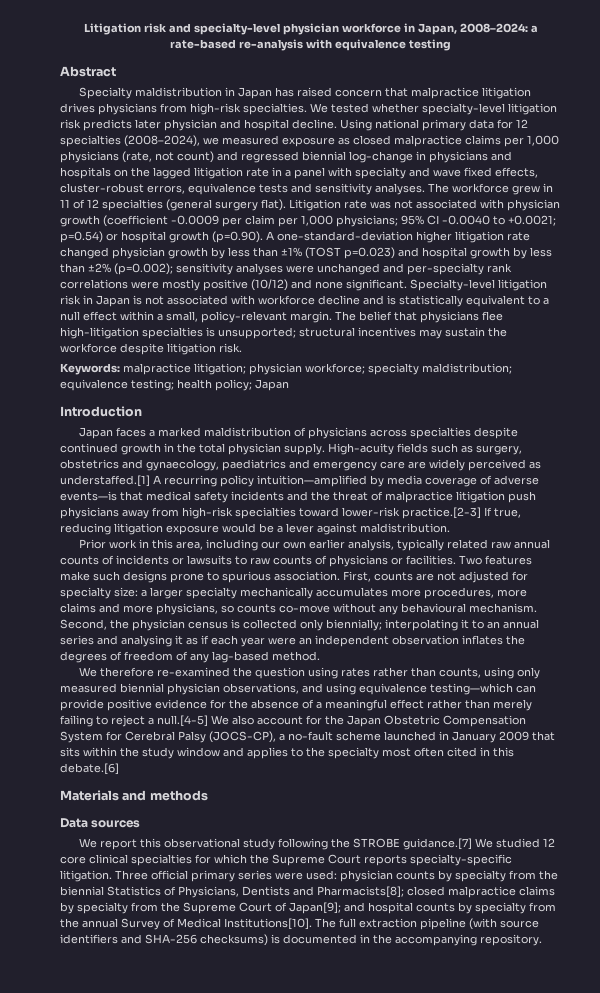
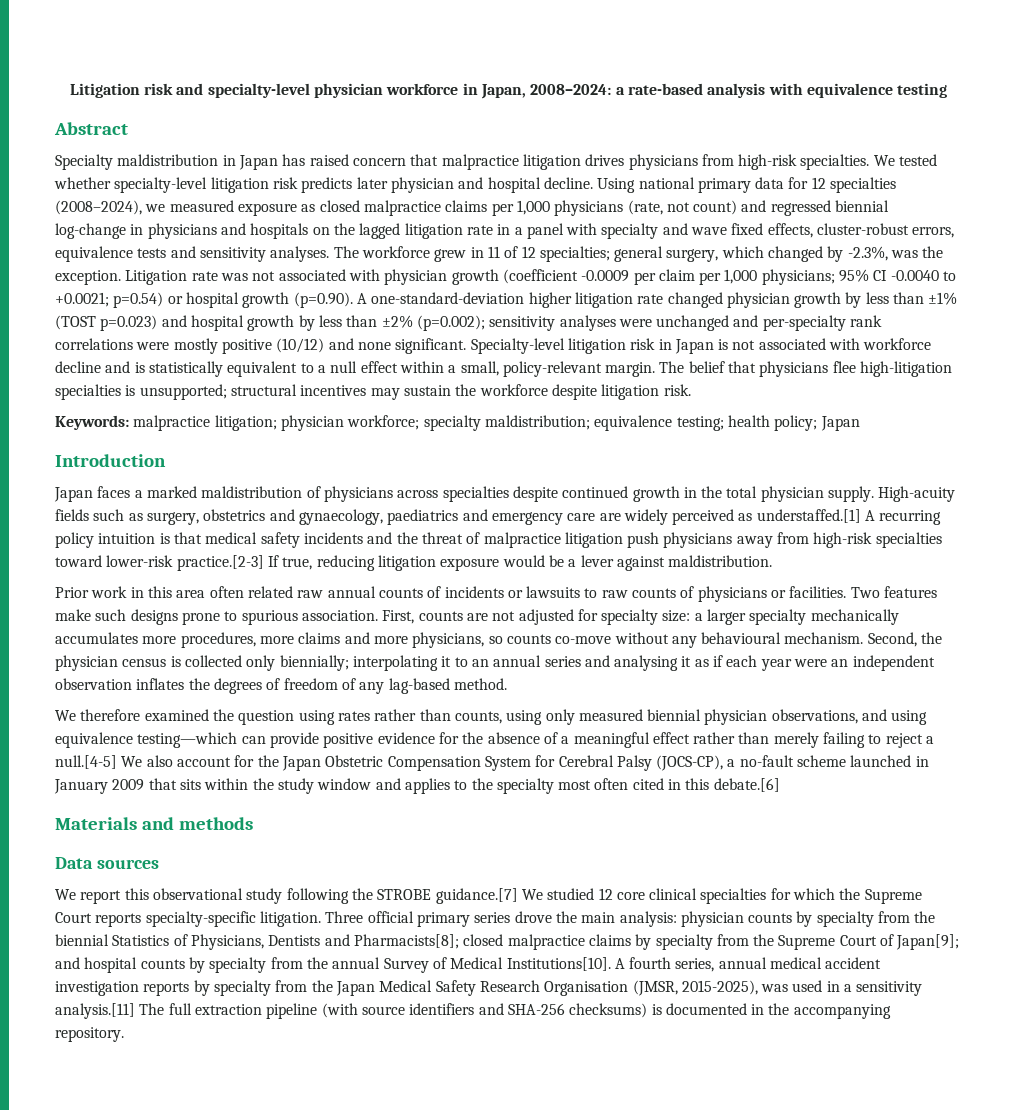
- Litigation risk and specialty-level physician workforce in Japan, 2008–2024: a rate-based re-analysis with equivalence testing
+ Litigation risk and specialty-level physician workforce in Japan, 2008–2024: a rate-based analysis with equivalence testing
- The workforce grew in 11 of 12 specialties (general surgery flat).
+ The workforce grew in 11 of 12 specialties; general surgery, which changed by -2.3%, was the exception.
- High-acuity fields such as surgery, obstetrics and gynaecology, paediatrics and emergency care are widely perceived as understaffed.[1] A recurring policy intuition—amplified by media coverage of adverse events—is that medical safety incidents and the threat of malpractice litigation push physicians away from high-risk specialties toward lower-risk practice.[2-3] If true, reducing litigation exposure would be a lever against maldistribution.
+ High-acuity fields such as surgery, obstetrics and gynaecology, paediatrics and emergency care are widely perceived as understaffed.[1] A recurring policy intuition is that medical safety incidents and the threat of malpractice litigation push physicians away from high-risk specialties toward lower-risk practice.[2-3] If true, reducing litigation exposure would be a lever against maldistribution.
- Prior work in this area, including our own earlier analysis, typically related raw annual counts of incidents or lawsuits to raw counts of physicians or facilities.
+ Prior work in this area often related raw annual counts of incidents or lawsuits to raw counts of physicians or facilities.
- We therefore re-examined the question using rates rather than counts, using only measured biennial physician observations, and using equivalence testing—which can provide positive evidence for the absence of a meaningful effect rather than merely failing to reject a null.[4-5] We also account for the Japan Obstetric Compensation System for Cerebral Palsy (JOCS-CP), a no-fault scheme launched in January 2009 that sits within the study window and applies to the specialty most often cited in this debate.[6]
+ We therefore examined the question using rates rather than counts, using only measured biennial physician observations, and using equivalence testing—which can provide positive evidence for the absence of a meaningful effect rather than merely failing to reject a null.[4-5] We also account for the Japan Obstetric Compensation System for Cerebral Palsy (JOCS-CP), a no-fault scheme launched in January 2009 that sits within the study window and applies to the specialty most often cited in this debate.[6]
- Three official primary series were used: physician counts by specialty from the biennial Statistics of Physicians, Dentists and Pharmacists[8]; closed malpractice claims by specialty from the Supreme Court of Japan[9]; and hospital counts by specialty from the annual Survey of Medical Institutions[10].
+ Three official primary series drove the main analysis: physician counts by specialty from the biennial Statistics of Physicians, Dentists and Pharmacists[8]; closed malpractice claims by specialty from the Supreme Court of Japan[9]; and hospital counts by specialty from the annual Survey of Medical Institutions[10].
- The full extraction pipeline (with source identifiers and SHA-256 checksums) is documented in the accompanying repository.
+ A fourth series, annual medical accident investigation reports by specialty from the Japan Medical Safety Research Organisation (JMSR, 2015-2025), was used in a sensitivity analysis.[11] The full extraction pipeline (with source identifiers and SHA-256 checksums) is documented in the accompanying repository.

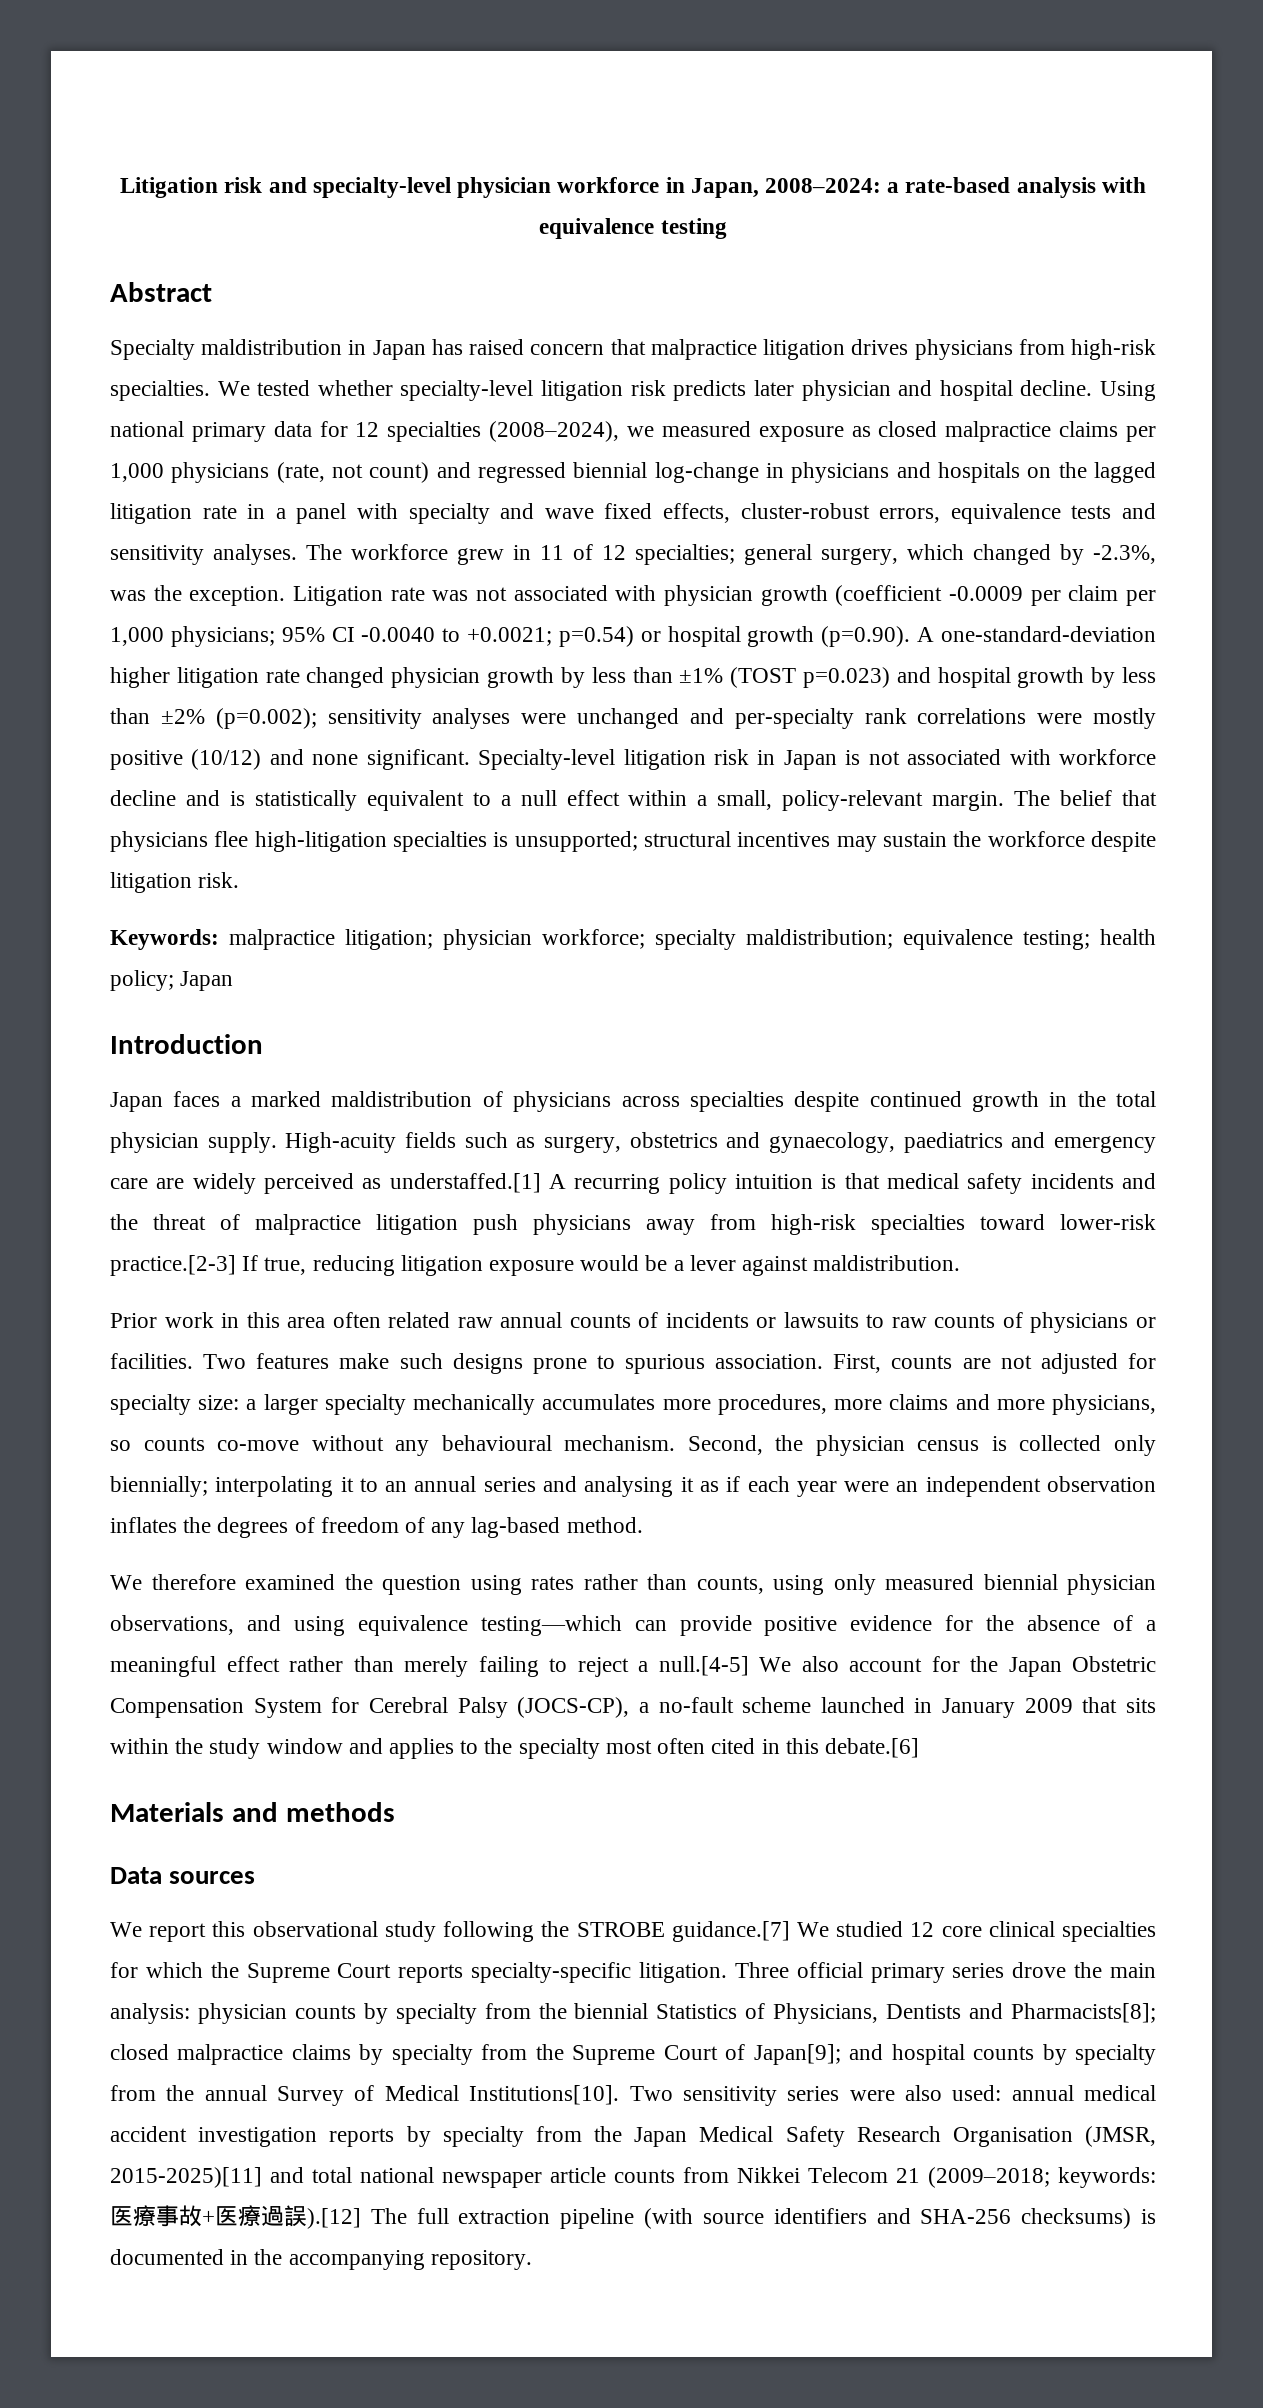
- A fourth series, annual medical accident investigation reports by specialty from the Japan Medical Safety Research Organisation (JMSR, 2015-2025), was used in a sensitivity analysis.[11] The full extraction pipeline (with source identifiers and SHA-256 checksums) is documented in the accompanying repository.
+ Two sensitivity series were also used: annual medical accident investigation reports by specialty from the Japan Medical Safety Research Organisation (JMSR, 2015-2025)[11] and total national newspaper article counts from Nikkei Telecom 21 (2009–2018; keywords:医療事故+医療過誤).[12] The full extraction pipeline (with source identifiers and SHA-256 checksums) is documented in the accompanying repository.

